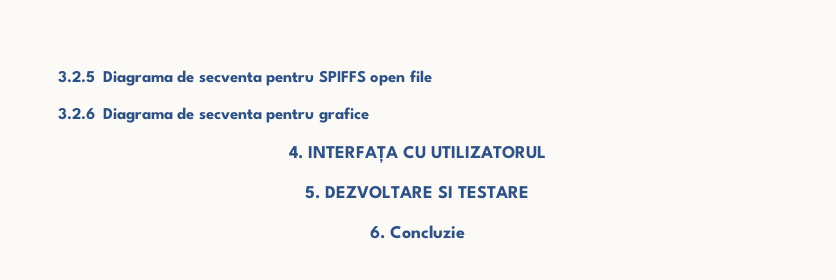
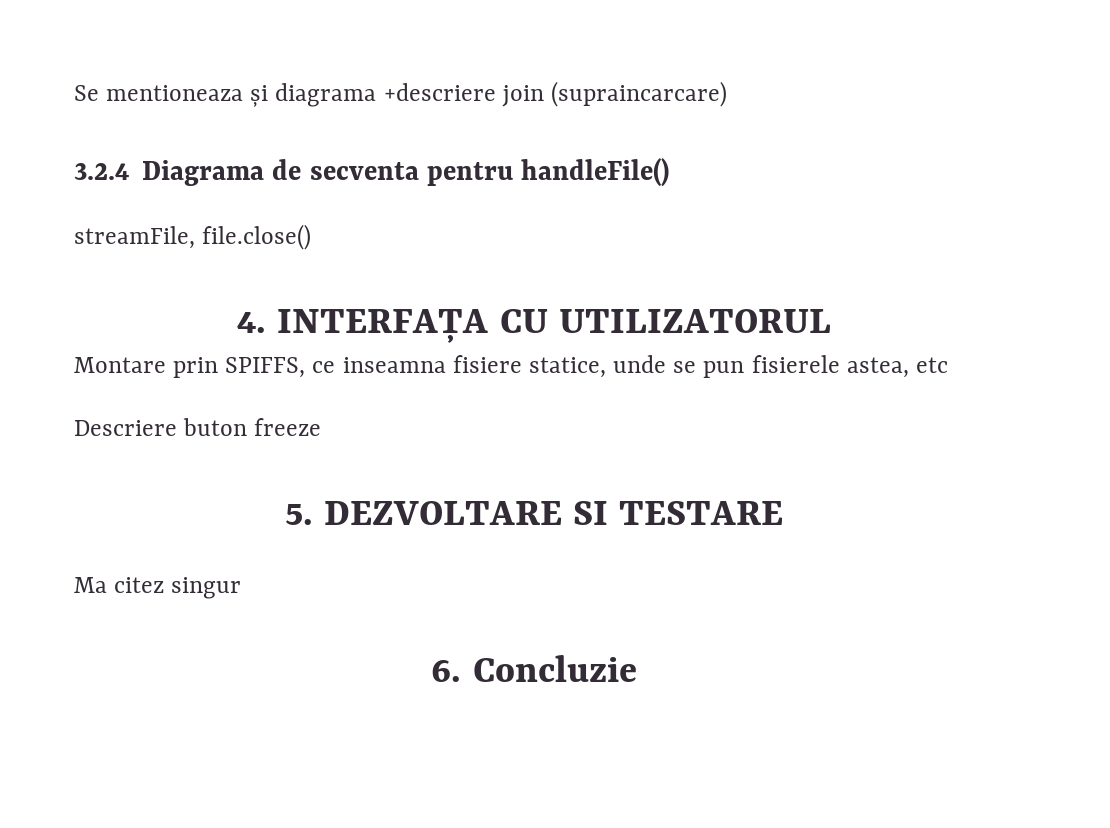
- 3.2.5 Diagrama de secventa pentru SPIFFS open file
- 3.2.6 Diagrama de secventa pentru grafice
+ Se mentioneaza și diagrama +descriere join (supraincarcare)
+ 3.2.4 Diagrama de secventa pentru handleFile()
+ streamFile, file.close()
+ Montare prin SPIFFS, ce inseamna fisiere statice, unde se pun fisierele astea, etc
+ Descriere buton freeze
+ Ma citez singur

